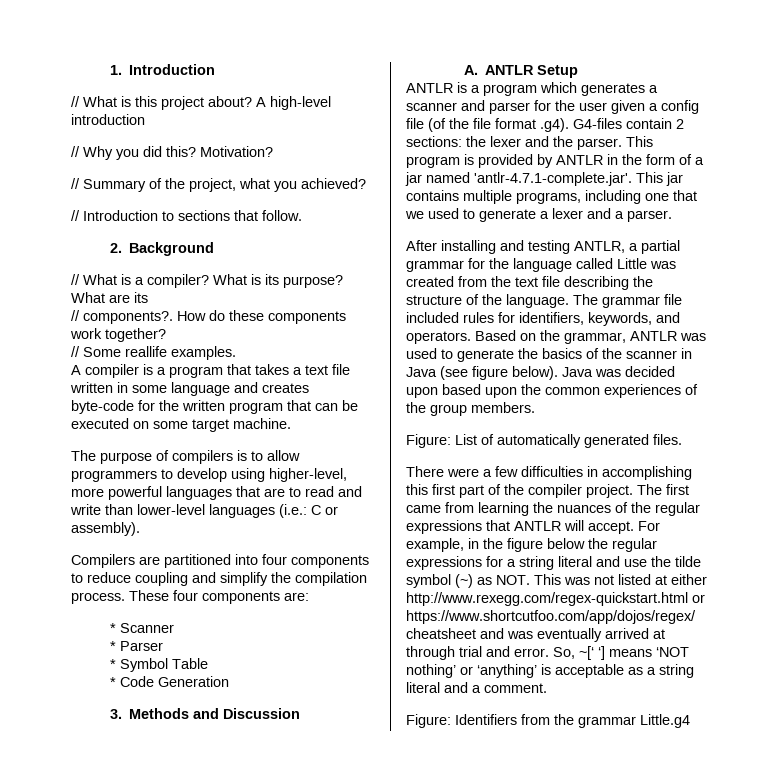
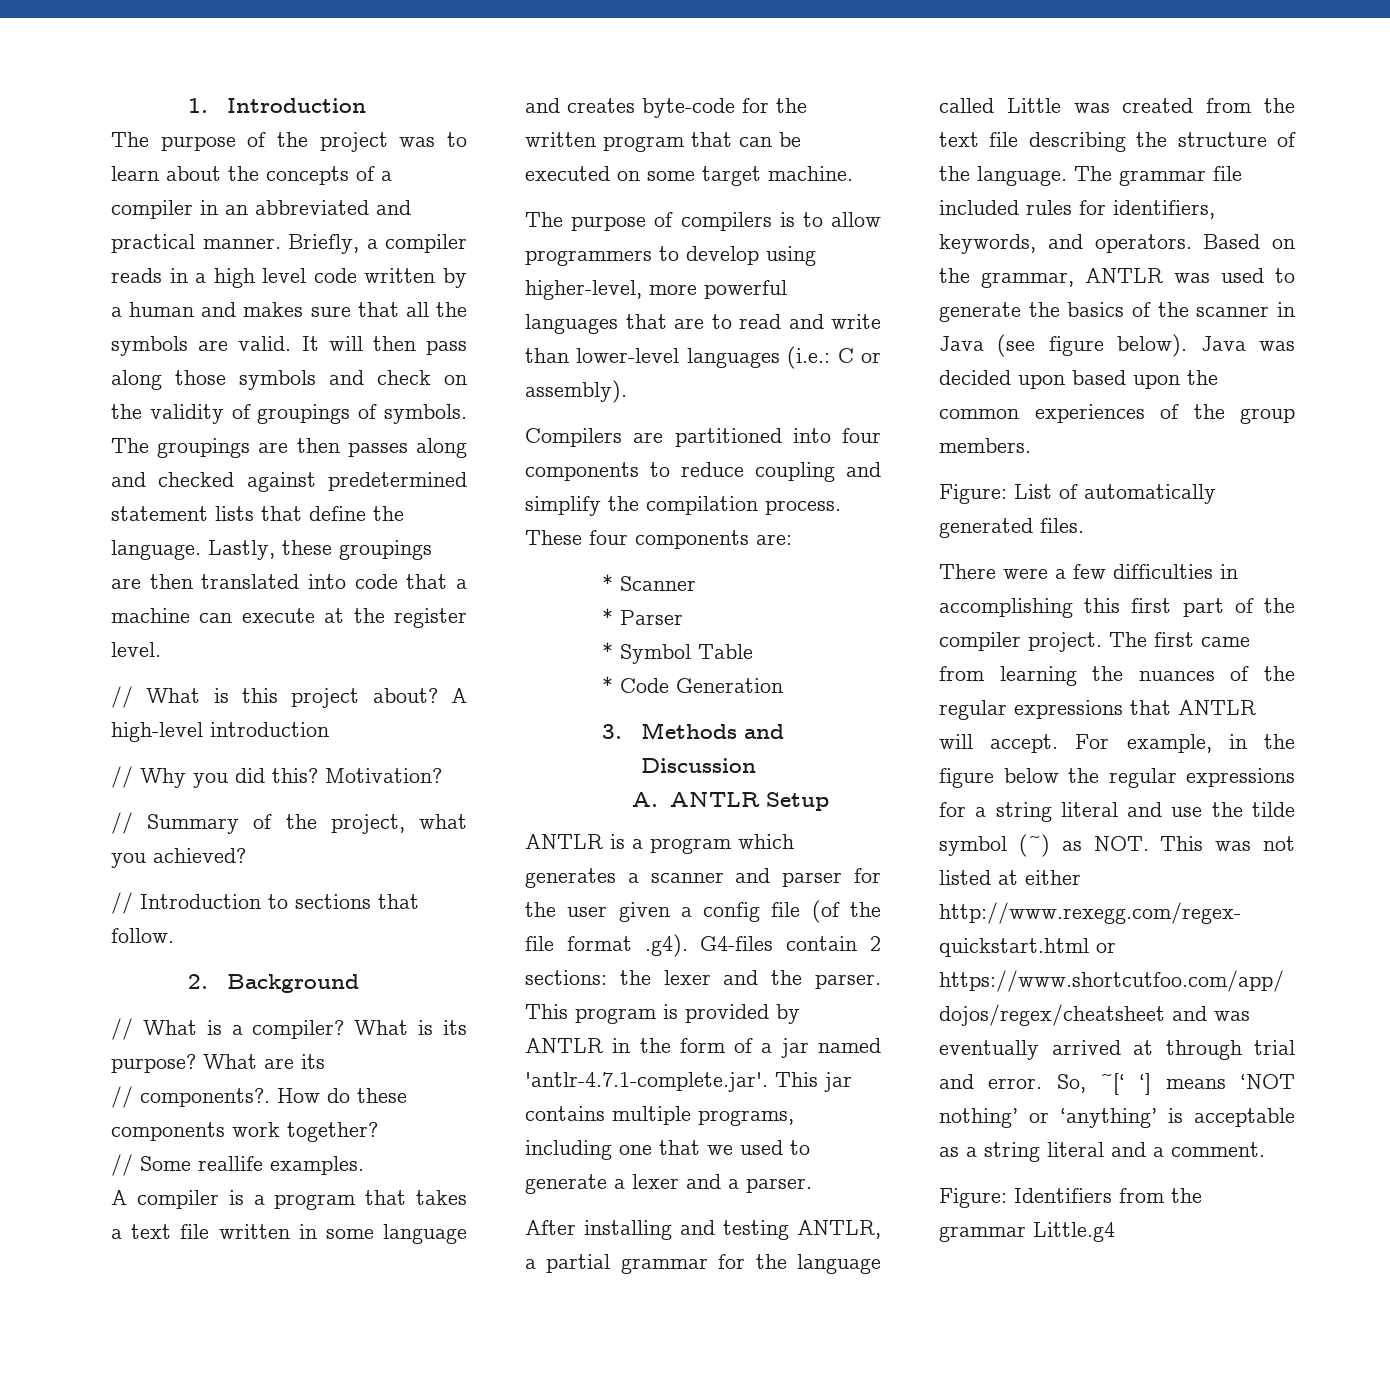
+ The purpose of the project was to learn about the concepts of a compiler in an abbreviated and practical manner. Briefly, a compiler reads in a high level code written by a human and makes sure that all the symbols are valid. It will then pass along those symbols and check on the validity of groupings of symbols. The groupings are then passes along and checked against predetermined statement lists that define the language. Lastly, these groupings are then translated into code that a machine can execute at the register level.

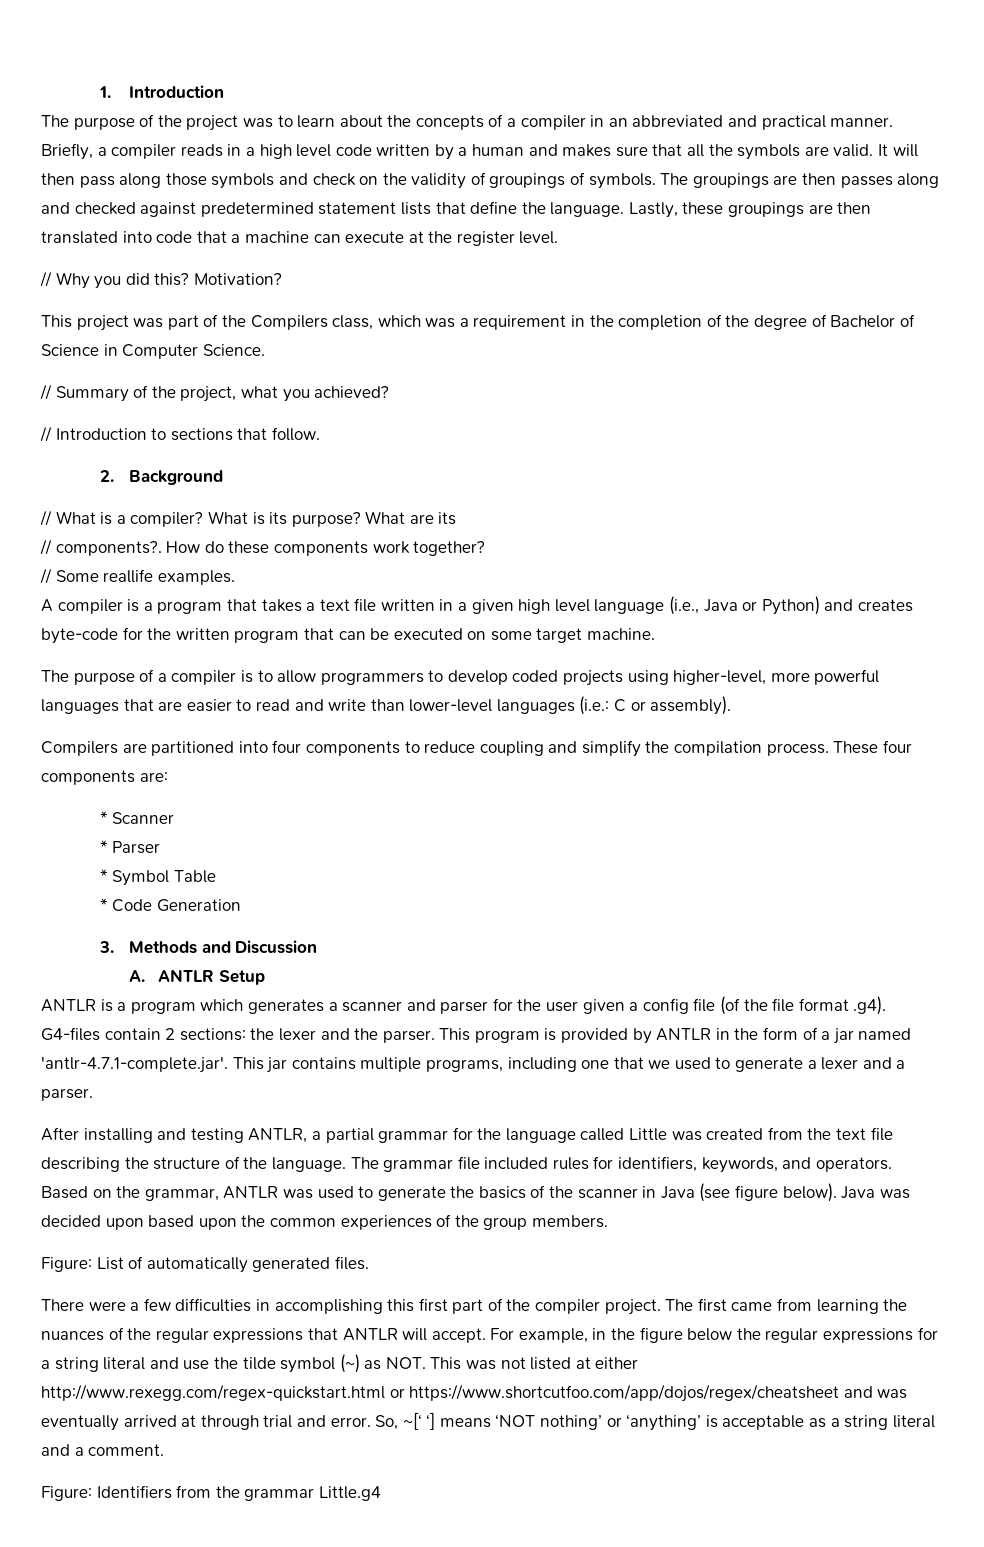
- // What is this project about? A high-level introduction
+ This project was part of the Compilers class, which was a requirement in the completion of the degree of Bachelor of Science in Computer Science.
- A compiler is a program that takes a text file written in some language and creates byte-code for the written program that can be executed on some target machine.
+ A compiler is a program that takes a text file written in a given high level language (i.e., Java or Python) and creates byte-code for the written program that can be executed on some target machine.
- The purpose of compilers is to allow programmers to develop using higher-level, more powerful languages that are to read and write than lower-level languages (i.e.: C or assembly).
+ The purpose of a compiler is to allow programmers to develop coded projects using higher-level, more powerful languages that are easier to read and write than lower-level languages (i.e.: C or assembly).

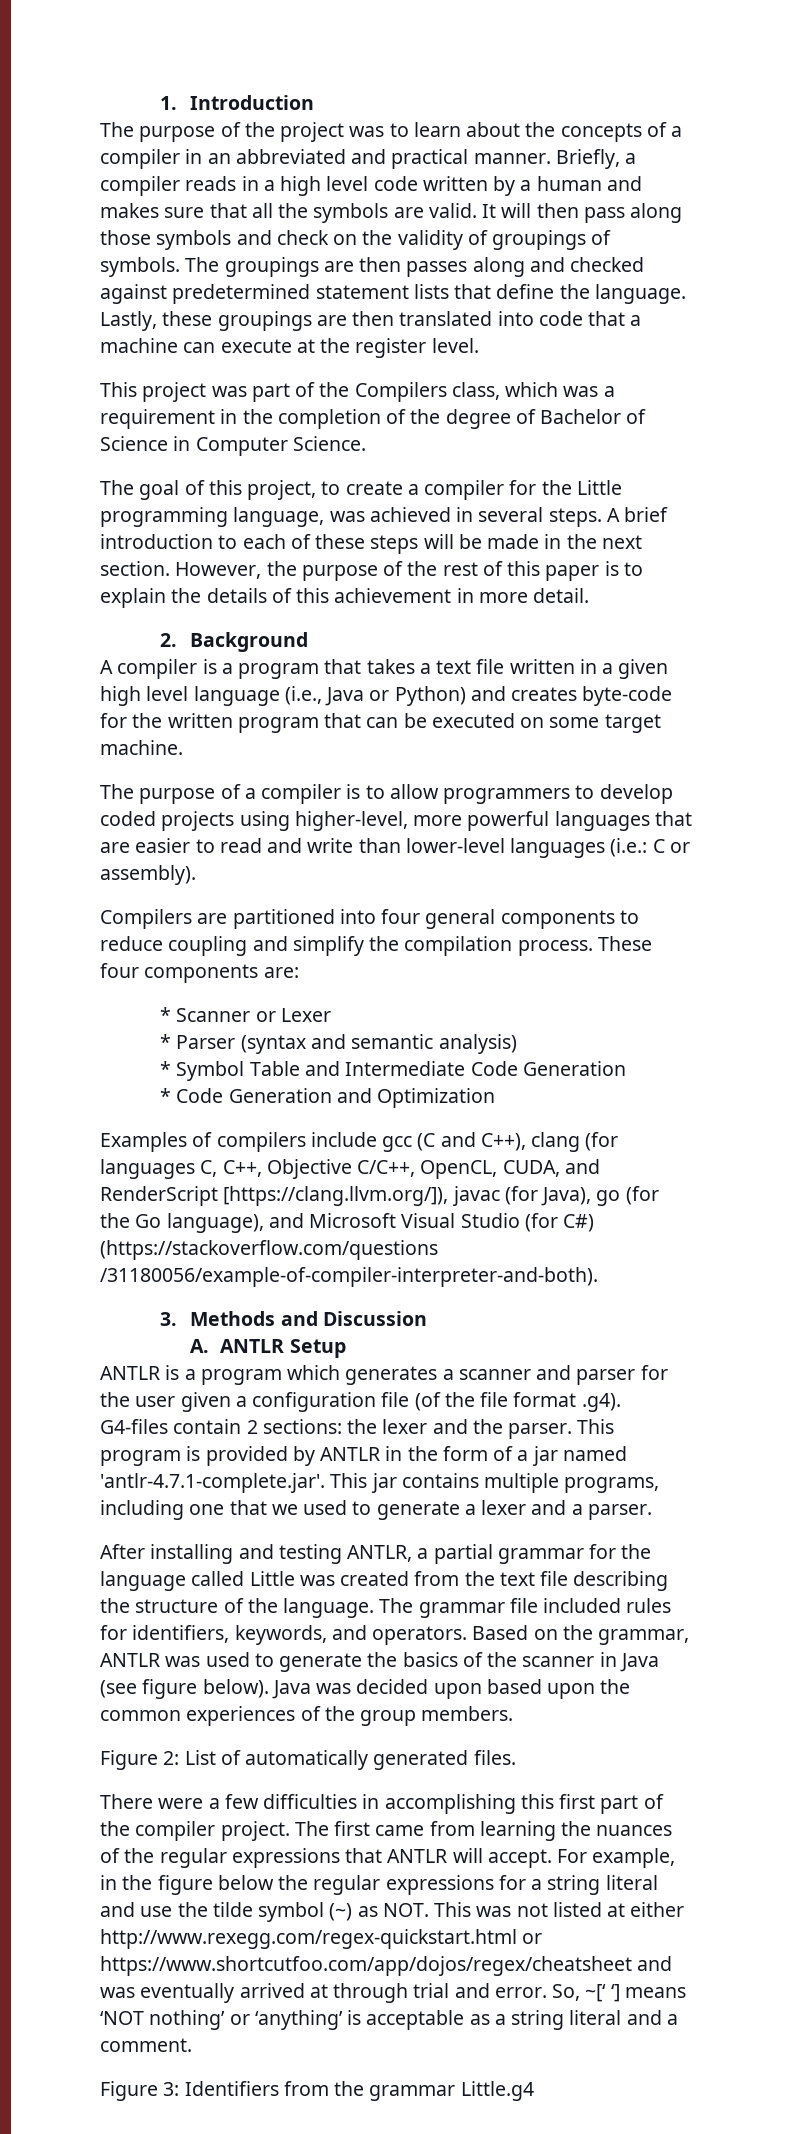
- // Why you did this? Motivation?
- // Summary of the project, what you achieved?
- // Introduction to sections that follow.
+ The goal of this project, to create a compiler for the Little programming language, was achieved in several steps. A brief introduction to each of these steps will be made in the next section. However, the purpose of the rest of this paper is to explain the details of this achievement in more detail.
  2. Background
- // What is a compiler? What is its purpose? What are its
- // components?. How do these components work together?
- // Some reallife examples.
- Compilers are partitioned into four components to reduce coupling and simplify the compilation process.
+ Compilers are partitioned into four general components to reduce coupling and simplify the compilation process.
- * Scanner
+ * Scanner or Lexer
- * Parser
+ * Parser (syntax and semantic analysis)
- * Symbol Table
+ * Symbol Table and Intermediate Code Generation
- * Code Generation
+ * Code Generation and Optimization
+ Examples of compilers include gcc (C and C++), clang (for languages C, C++, Objective C/C++, OpenCL, CUDA, and RenderScript [https://clang.llvm.org/]), javac (for Java), go (for the Go language), and Microsoft Visual Studio (for C#) (https://stackoverflow.com/questions /31180056/example-of-compiler-interpreter-and-both).
- ANTLR is a program which generates a scanner and parser for the user given a config file (of the file format .g4). G4-files contain 2 sections: the lexer and the parser.
+ ANTLR is a program which generates a scanner and parser for the user given a configuration file (of the file format .g4). G4-files contain 2 sections: the lexer and the parser.
- Figure: List of automatically generated files.
+ Figure 2: List of automatically generated files.
- Figure: Identifiers from the grammar Little.g4
+ Figure 3: Identifiers from the grammar Little.g4

